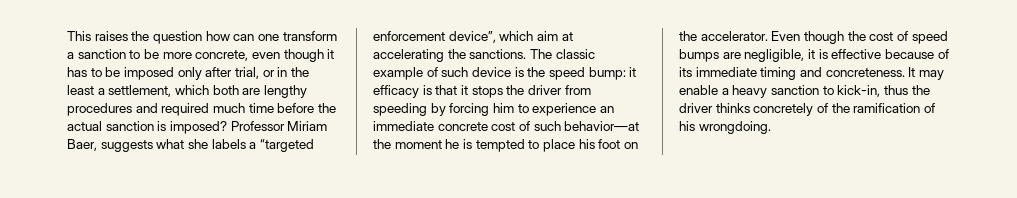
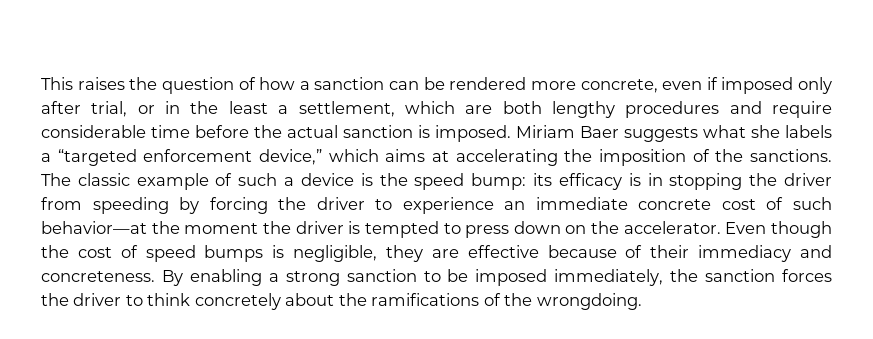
- This raises the question how can one transform a sanction to be more concrete, even though it has to be imposed only after trial, or in the least a settlement, which both are lengthy procedures and required much time before the actual sanction is imposed? Professor Miriam Baer, suggests what she labels a “targeted enforcement device”, which aim at accelerating the sanctions.
+ This raises the question of how a sanction can be rendered more concrete, even if imposed only after trial, or in the least a settlement, which are both lengthy procedures and require considerable time before the actual sanction is imposed. Miriam Baer suggests what she labels a “targeted enforcement device,” which aims at accelerating the imposition of the sanctions.
- The classic example of such device is the speed bump: it efficacy is that it stops the driver from speeding by forcing him to experience an immediate concrete cost of such behavior—at the moment he is tempted to place his foot on the accelerator.
+ The classic example of such a device is the speed bump: its efficacy is in stopping the driver from speeding by forcing the driver to experience an immediate concrete cost of such behavior—at the moment the driver is tempted to press down on the accelerator.
- Even though the cost of speed bumps are negligible, it is effective because of its immediate timing and concreteness. It may enable a heavy sanction to kick-in, thus the driver thinks concretely of the ramification of his wrongdoing.
+ Even though the cost of speed bumps is negligible, they are effective because of their immediacy and concreteness. By enabling a strong sanction to be imposed immediately, the sanction forces the driver to think concretely about the ramifications of the wrongdoing.

